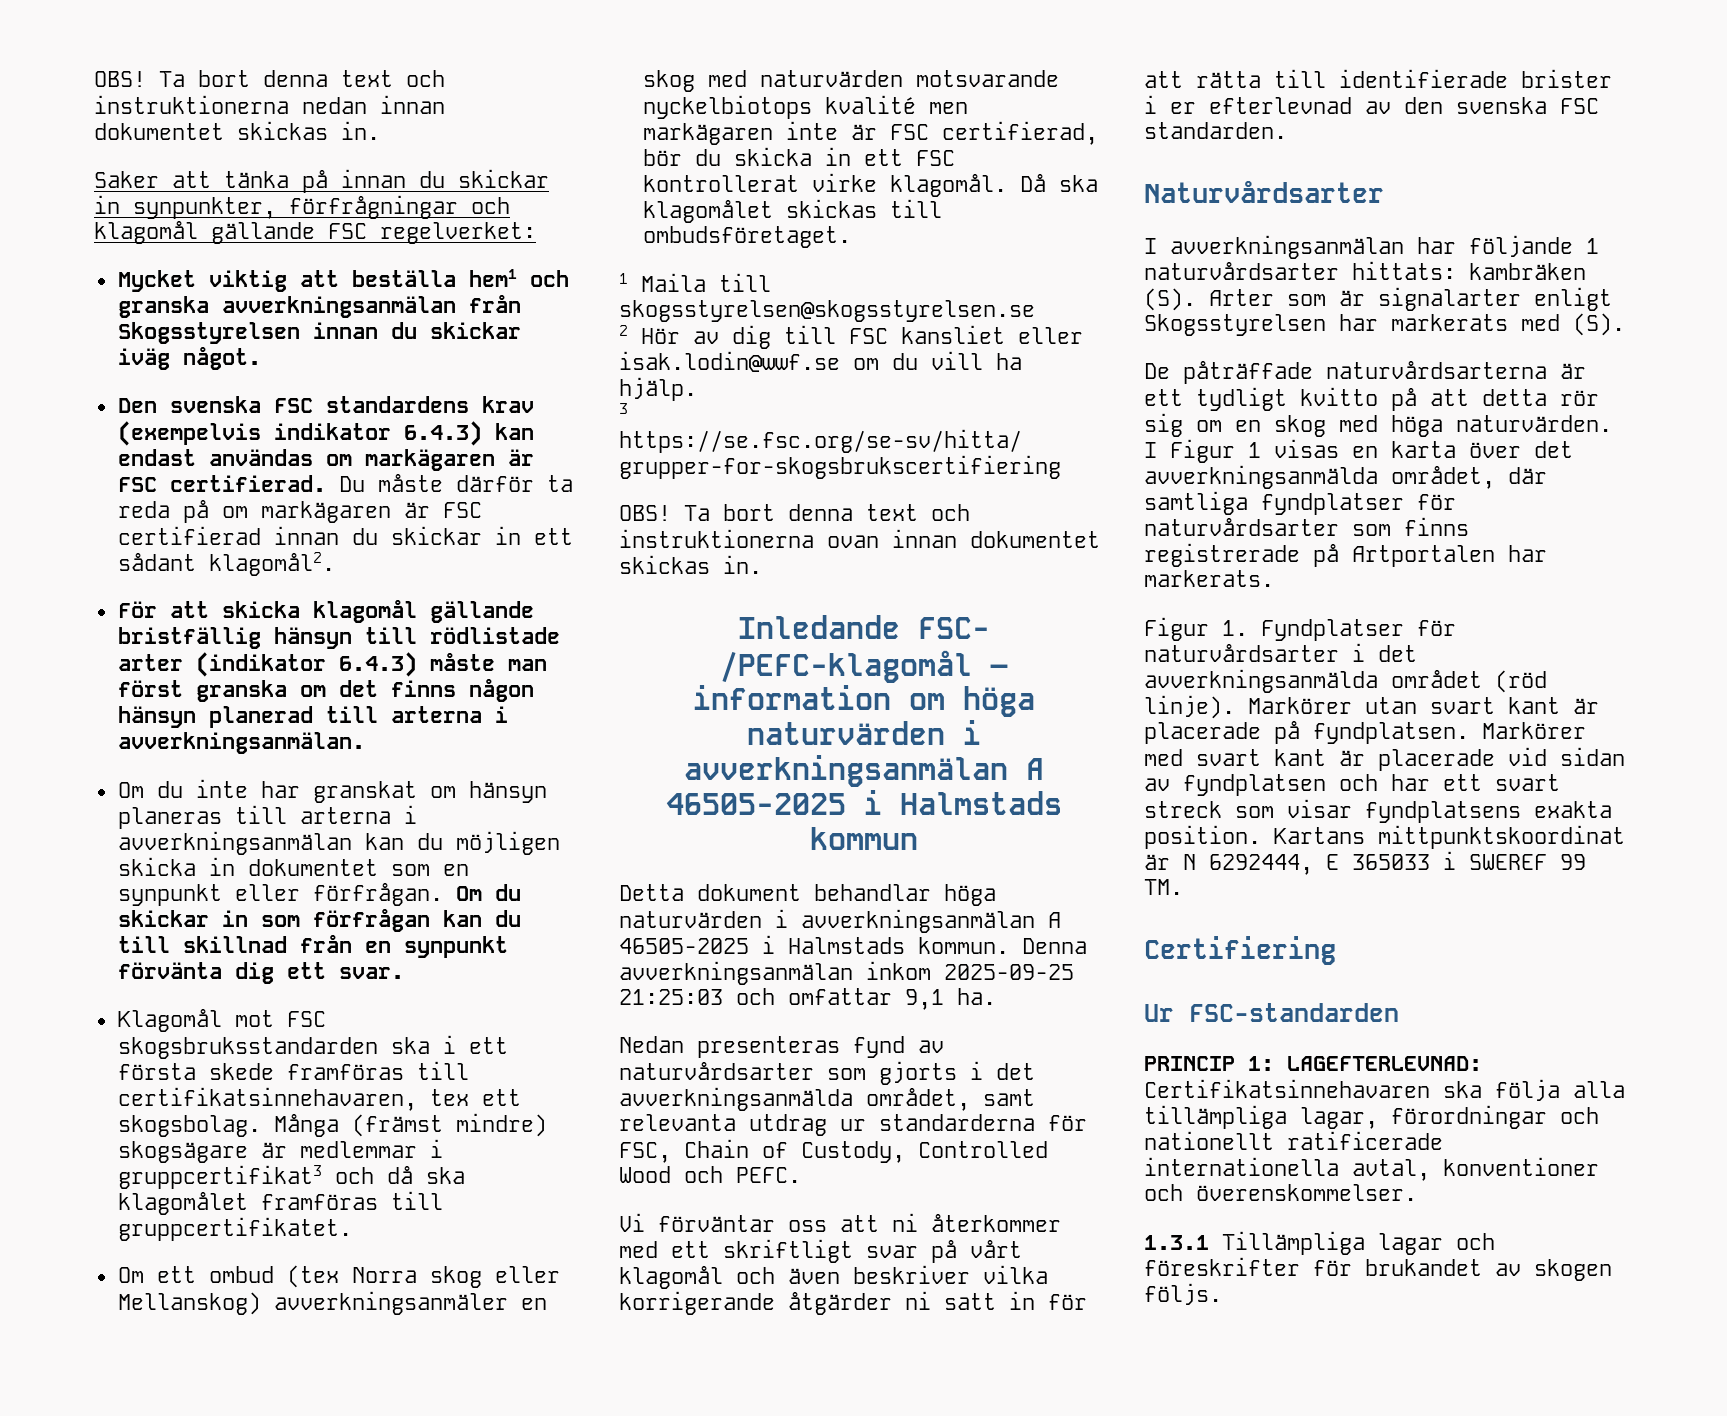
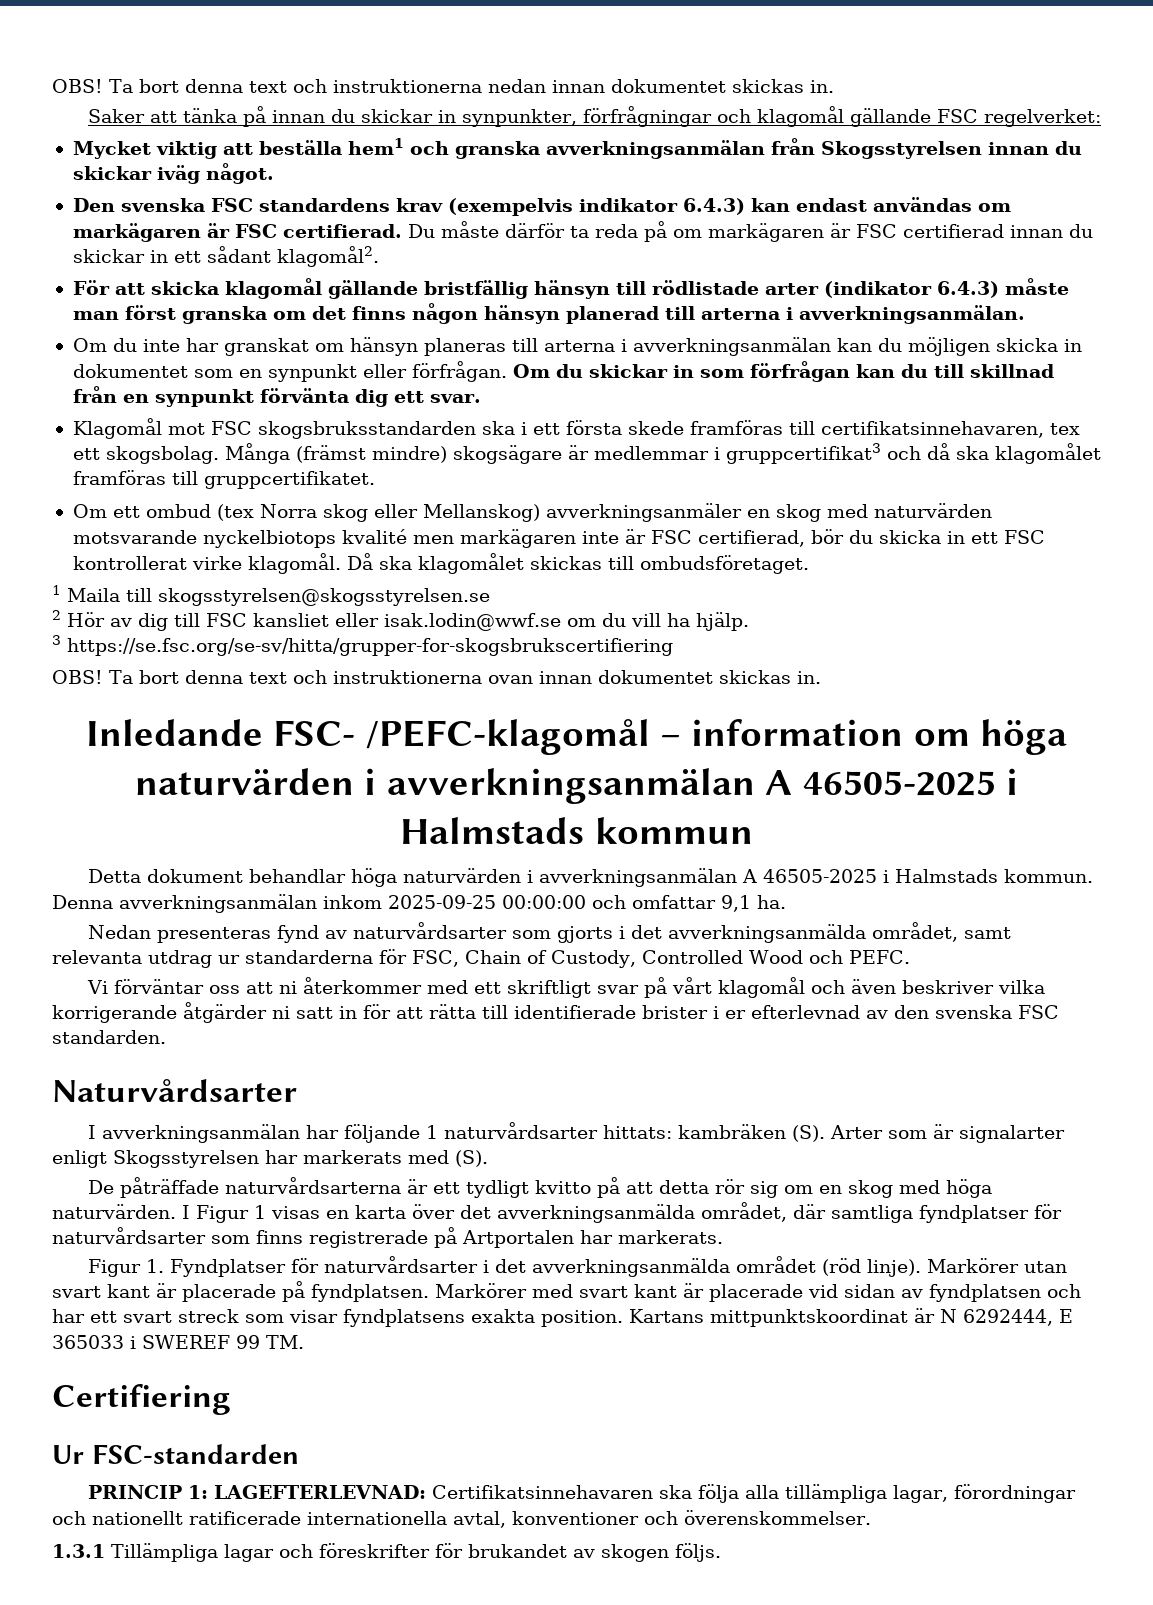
- Denna avverkningsanmälan inkom 2025-09-25 21:25:03 och omfattar 9,1 ha.
+ Denna avverkningsanmälan inkom 2025-09-25 00:00:00 och omfattar 9,1 ha.

